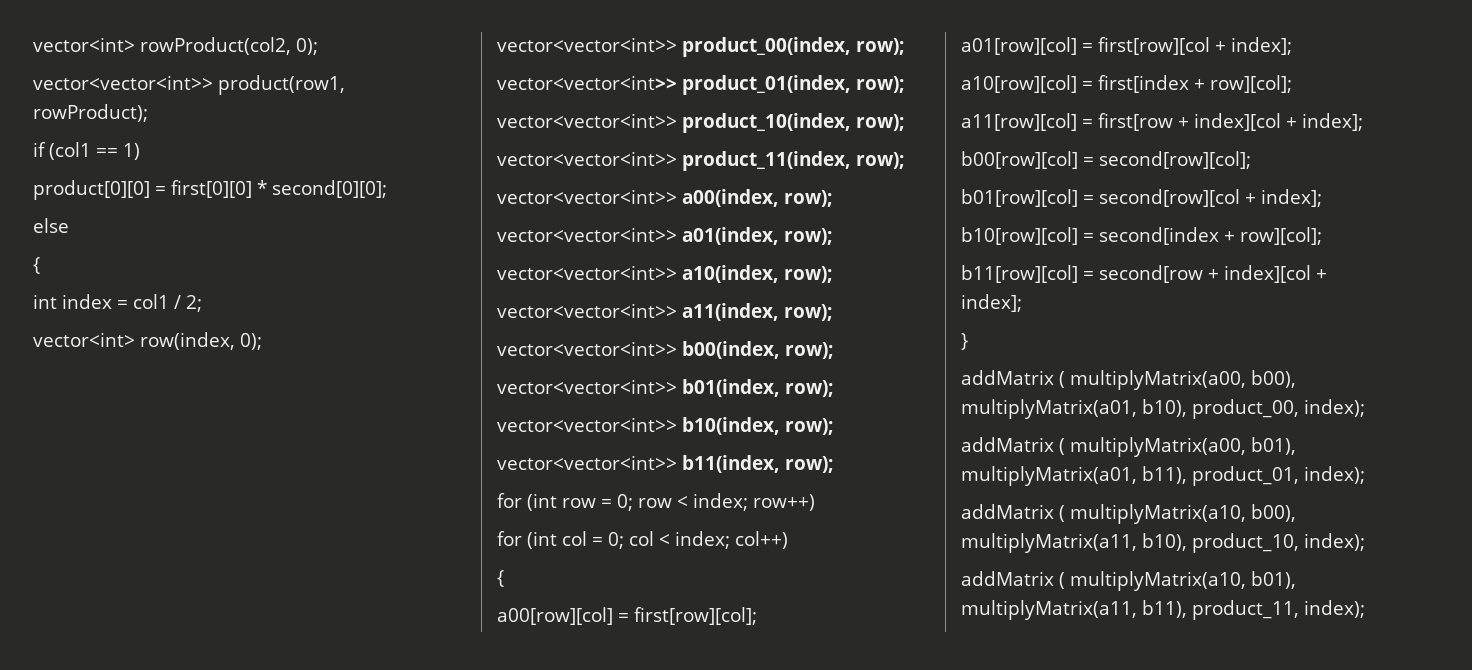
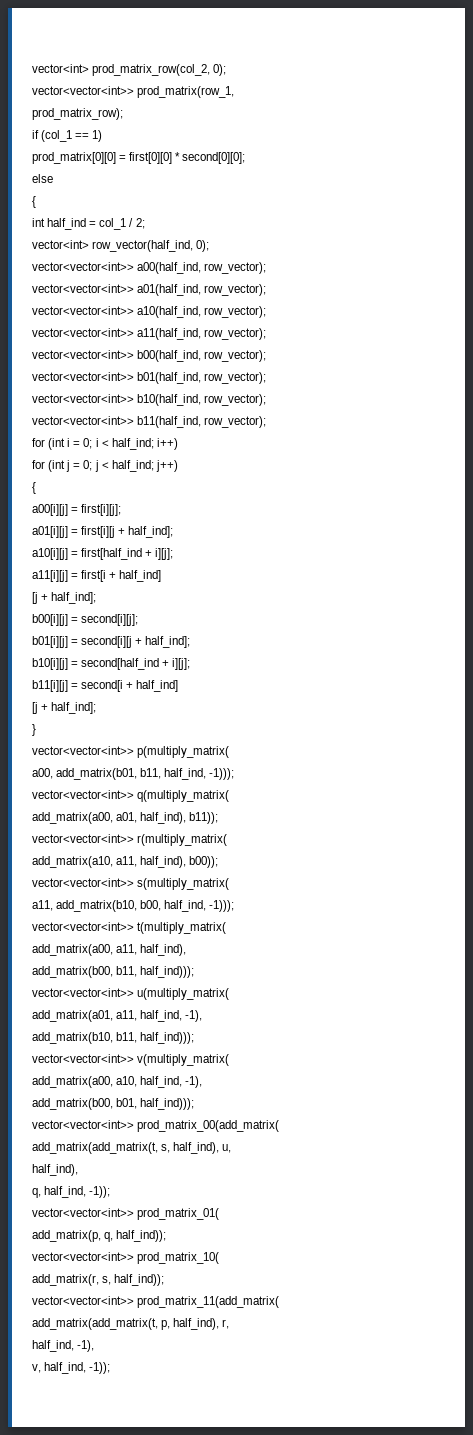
- vector<int> rowProduct(col2, 0);
- vector<vector<int>> product(row1, rowProduct);
+ vector<int> prod_matrix_row(col_2, 0);
+ vector<vector<int>> prod_matrix(row_1,
+ prod_matrix_row);
- if (col1 == 1)
+ if (col_1 == 1)
- product[0][0] = first[0][0] * second[0][0];
+ prod_matrix[0][0] = first[0][0] * second[0][0];
- int index = col1 / 2;
+ int half_ind = col_1 / 2;
- vector<int> row(index, 0);
- vector<vector<int>> product_00(index, row);
- vector<vector<int>> product_01(index, row);
- vector<vector<int>> product_10(index, row);
- vector<vector<int>> product_11(index, row);
- vector<vector<int>> a00(index, row);
- vector<vector<int>> a01(index, row);
- vector<vector<int>> a10(index, row);
- vector<vector<int>> a11(index, row);
- vector<vector<int>> b00(index, row);
- vector<vector<int>> b01(index, row);
- vector<vector<int>> b10(index, row);
- vector<vector<int>> b11(index, row);
- for (int row = 0; row < index; row++)
- for (int col = 0; col < index; col++)
+ vector<int> row_vector(half_ind, 0);
+ vector<vector<int>> a00(half_ind, row_vector);
+ vector<vector<int>> a01(half_ind, row_vector);
+ vector<vector<int>> a10(half_ind, row_vector);
+ vector<vector<int>> a11(half_ind, row_vector);
+ vector<vector<int>> b00(half_ind, row_vector);
+ vector<vector<int>> b01(half_ind, row_vector);
+ vector<vector<int>> b10(half_ind, row_vector);
+ vector<vector<int>> b11(half_ind, row_vector);
+ for (int i = 0; i < half_ind; i++)
+ for (int j = 0; j < half_ind; j++)
  {
- a00[row][col] = first[row][col];
- a01[row][col] = first[row][col + index];
- a10[row][col] = first[index + row][col];
- a11[row][col] = first[row + index][col + index];
- b00[row][col] = second[row][col];
- b01[row][col] = second[row][col + index];
- b10[row][col] = second[index + row][col];
- b11[row][col] = second[row + index][col + index];
+ a00[i][j] = first[i][j];
+ a01[i][j] = first[i][j + half_ind];
+ a10[i][j] = first[half_ind + i][j];
+ a11[i][j] = first[i + half_ind]
+ [j + half_ind];
+ b00[i][j] = second[i][j];
+ b01[i][j] = second[i][j + half_ind];
+ b10[i][j] = second[half_ind + i][j];
+ b11[i][j] = second[i + half_ind]
+ [j + half_ind];
  }
- addMatrix ( multiplyMatrix(a00, b00), multiplyMatrix(a01, b10), product_00, index);
- addMatrix ( multiplyMatrix(a00, b01), multiplyMatrix(a01, b11), product_01, index);
- addMatrix ( multiplyMatrix(a10, b00), multiplyMatrix(a11, b10), product_10, index);
- addMatrix ( multiplyMatrix(a10, b01), multiplyMatrix(a11, b11), product_11, index);
+ vector<vector<int>> p(multiply_matrix(
+ a00, add_matrix(b01, b11, half_ind, -1)));
+ vector<vector<int>> q(multiply_matrix(
+ add_matrix(a00, a01, half_ind), b11));
+ vector<vector<int>> r(multiply_matrix(
+ add_matrix(a10, a11, half_ind), b00));
+ vector<vector<int>> s(multiply_matrix(
+ a11, add_matrix(b10, b00, half_ind, -1)));
+ vector<vector<int>> t(multiply_matrix(
+ add_matrix(a00, a11, half_ind),
+ add_matrix(b00, b11, half_ind)));
+ vector<vector<int>> u(multiply_matrix(
+ add_matrix(a01, a11, half_ind, -1),
+ add_matrix(b10, b11, half_ind)));
+ vector<vector<int>> v(multiply_matrix(
+ add_matrix(a00, a10, half_ind, -1),
+ add_matrix(b00, b01, half_ind)));
+ vector<vector<int>> prod_matrix_00(add_matrix(
+ add_matrix(add_matrix(t, s, half_ind), u,
+ half_ind),
+ q, half_ind, -1));
+ vector<vector<int>> prod_matrix_01(
+ add_matrix(p, q, half_ind));
+ vector<vector<int>> prod_matrix_10(
+ add_matrix(r, s, half_ind));
+ vector<vector<int>> prod_matrix_11(add_matrix(
+ add_matrix(add_matrix(t, p, half_ind), r,
+ half_ind, -1),
+ v, half_ind, -1));

